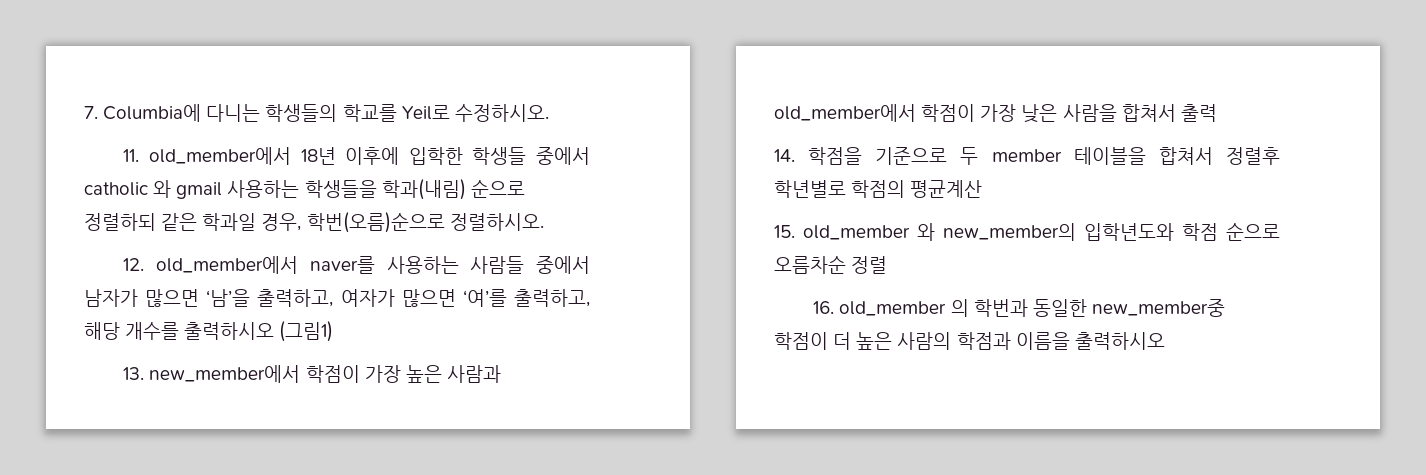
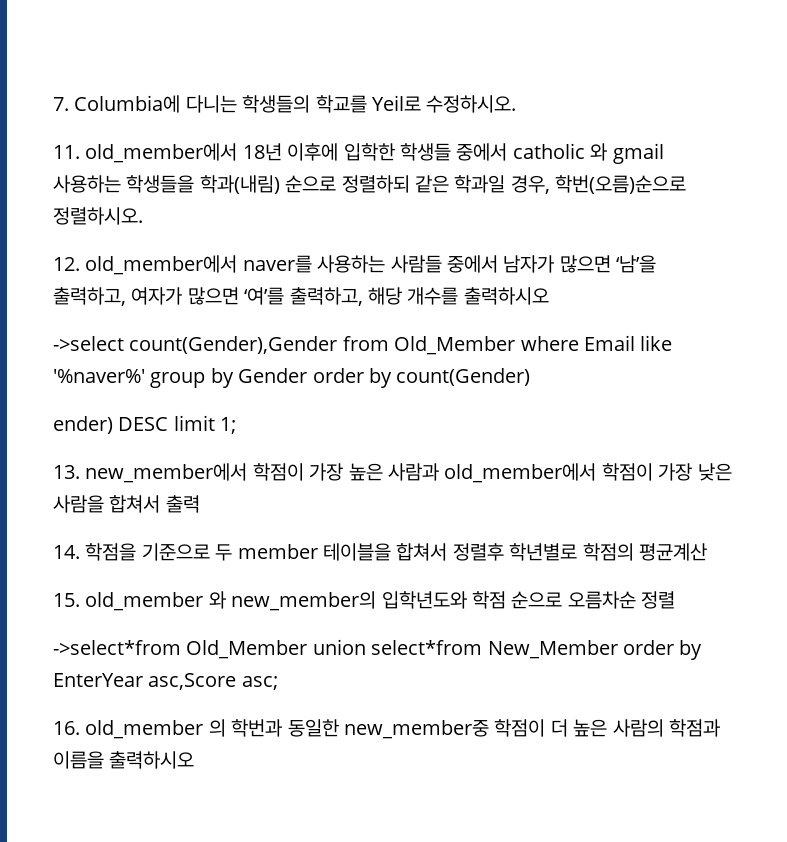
- 12. old_member에서 naver를 사용하는 사람들 중에서 남자가 많으면 ‘남’을 출력하고, 여자가 많으면 ‘여’를 출력하고, 해당 개수를 출력하시오 (그림1)
+ 12. old_member에서 naver를 사용하는 사람들 중에서 남자가 많으면 ‘남’을 출력하고, 여자가 많으면 ‘여’를 출력하고, 해당 개수를 출력하시오
+ ->select count(Gender),Gender from Old_Member where Email like '%naver%' group by Gender order by count(Gender)
+ ender) DESC limit 1;
+ ->select*from Old_Member union select*from New_Member order by EnterYear asc,Score asc;

